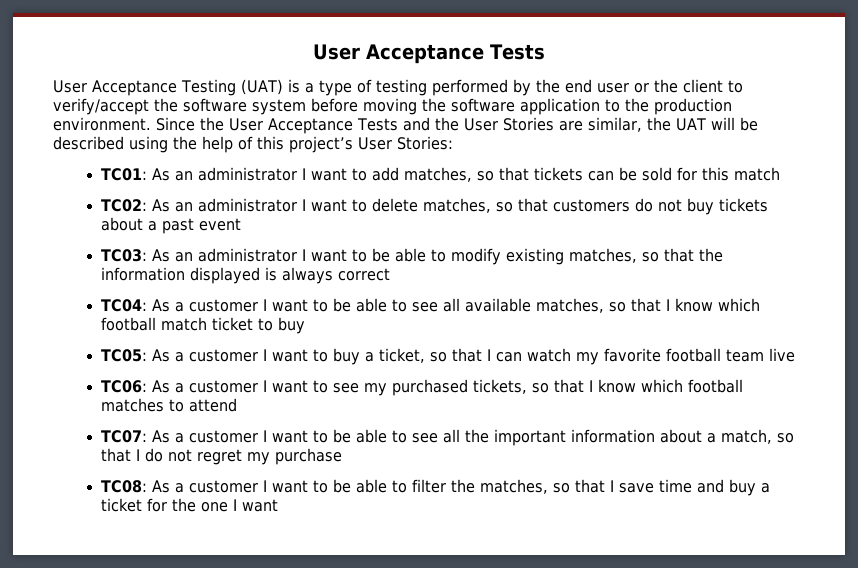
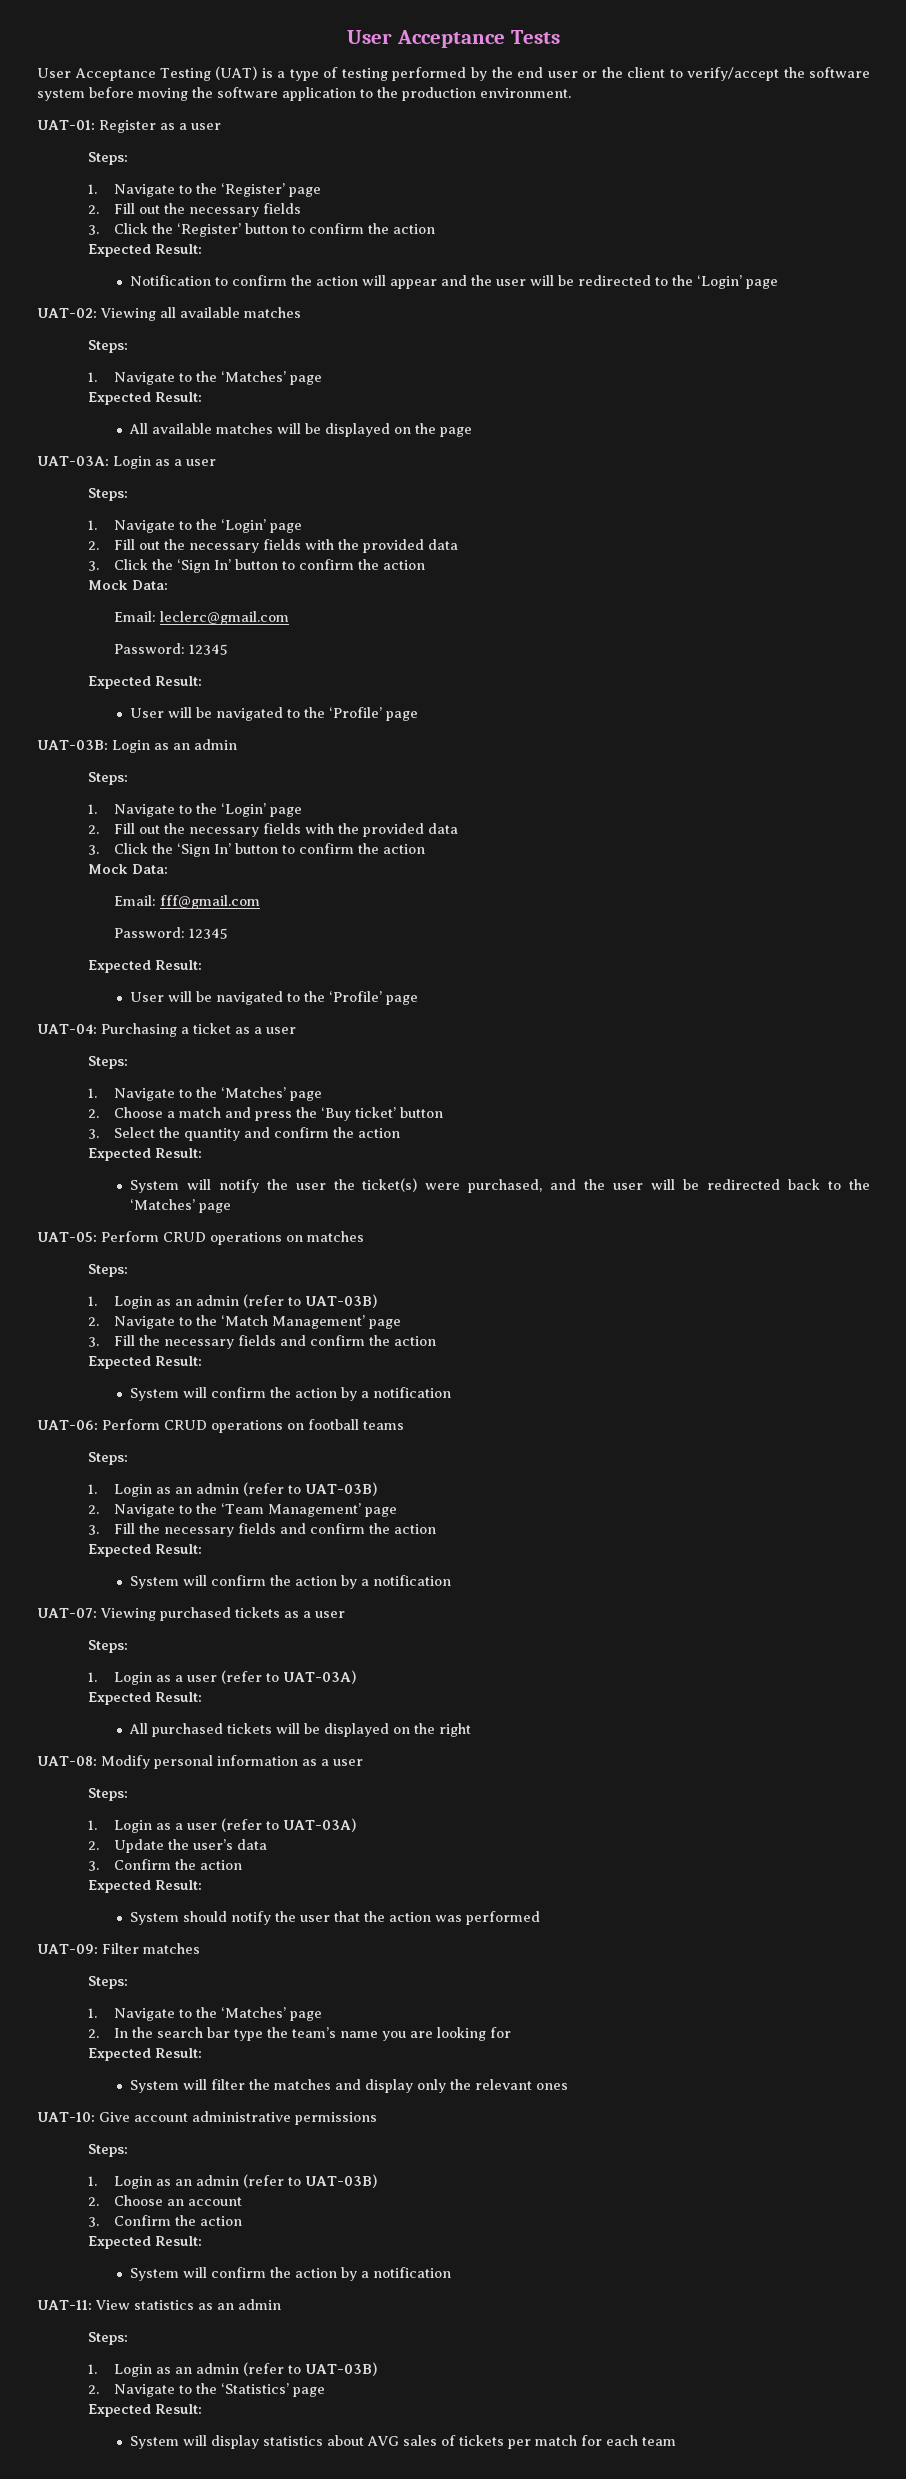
- User Acceptance Testing (UAT) is a type of testing performed by the end user or the client to verify/accept the software system before moving the software application to the production environment. Since the User Acceptance Tests and the User Stories are similar, the UAT will be described using the help of this project’s User Stories:
- TC01: As an administrator I want to add matches, so that tickets can be sold for this match
- TC02: As an administrator I want to delete matches, so that customers do not buy tickets about a past event
- TC03: As an administrator I want to be able to modify existing matches, so that the information displayed is always correct
- TC04: As a customer I want to be able to see all available matches, so that I know which football match ticket to buy
- TC05: As a customer I want to buy a ticket, so that I can watch my favorite football team live
- TC06: As a customer I want to see my purchased tickets, so that I know which football matches to attend
- TC07: As a customer I want to be able to see all the important information about a match, so that I do not regret my purchase
- TC08: As a customer I want to be able to filter the matches, so that I save time and buy a ticket for the one I want
+ User Acceptance Testing (UAT) is a type of testing performed by the end user or the client to verify/accept the software system before moving the software application to the production environment.
+ UAT-01: Register as a user
+ Steps:
+ 1. Navigate to the ‘Register’ page
+ 2. Fill out the necessary fields
+ 3. Click the ‘Register’ button to confirm the action
+ Expected Result:
+ Notification to confirm the action will appear and the user will be redirected to the ‘Login’ page
+ UAT-02: Viewing all available matches
+ Steps:
+ 1. Navigate to the ‘Matches’ page
+ Expected Result:
+ All available matches will be displayed on the page
+ UAT-03A: Login as a user
+ Steps:
+ 1. Navigate to the ‘Login’ page
+ 2. Fill out the necessary fields with the provided data
+ 3. Click the ‘Sign In’ button to confirm the action
+ Mock Data:
+ Email: leclerc@gmail.com
+ Password: 12345
+ Expected Result:
+ User will be navigated to the ‘Profile’ page
+ UAT-03B: Login as an admin
+ Steps:
+ 1. Navigate to the ‘Login’ page
+ 2. Fill out the necessary fields with the provided data
+ 3. Click the ‘Sign In’ button to confirm the action
+ Mock Data:
+ Email: fff@gmail.com
+ Password: 12345
+ Expected Result:
+ User will be navigated to the ‘Profile’ page
+ UAT-04: Purchasing a ticket as a user
+ Steps:
+ 1. Navigate to the ‘Matches’ page
+ 2. Choose a match and press the ‘Buy ticket’ button
+ 3. Select the quantity and confirm the action
+ Expected Result:
+ System will notify the user the ticket(s) were purchased, and the user will be redirected back to the ‘Matches’ page
+ UAT-05: Perform CRUD operations on matches
+ Steps:
+ 1. Login as an admin (refer to UAT-03B)
+ 2. Navigate to the ‘Match Management’ page
+ 3. Fill the necessary fields and confirm the action
+ Expected Result:
+ System will confirm the action by a notification
+ UAT-06: Perform CRUD operations on football teams
+ Steps:
+ 1. Login as an admin (refer to UAT-03B)
+ 2. Navigate to the ‘Team Management’ page
+ 3. Fill the necessary fields and confirm the action
+ Expected Result:
+ System will confirm the action by a notification
+ UAT-07: Viewing purchased tickets as a user
+ Steps:
+ 1. Login as a user (refer to UAT-03A)
+ Expected Result:
+ All purchased tickets will be displayed on the right
+ UAT-08: Modify personal information as a user
+ Steps:
+ 1. Login as a user (refer to UAT-03A)
+ 2. Update the user’s data
+ 3. Confirm the action
+ Expected Result:
+ System should notify the user that the action was performed
+ UAT-09: Filter matches
+ Steps:
+ 1. Navigate to the ‘Matches’ page
+ 2. In the search bar type the team’s name you are looking for
+ Expected Result:
+ System will filter the matches and display only the relevant ones
+ UAT-10: Give account administrative permissions
+ Steps:
+ 1. Login as an admin (refer to UAT-03B)
+ 2. Choose an account
+ 3. Confirm the action
+ Expected Result:
+ System will confirm the action by a notification
+ UAT-11: View statistics as an admin
+ Steps:
+ 1. Login as an admin (refer to UAT-03B)
+ 2. Navigate to the ‘Statistics’ page
+ Expected Result:
+ System will display statistics about AVG sales of tickets per match for each team

